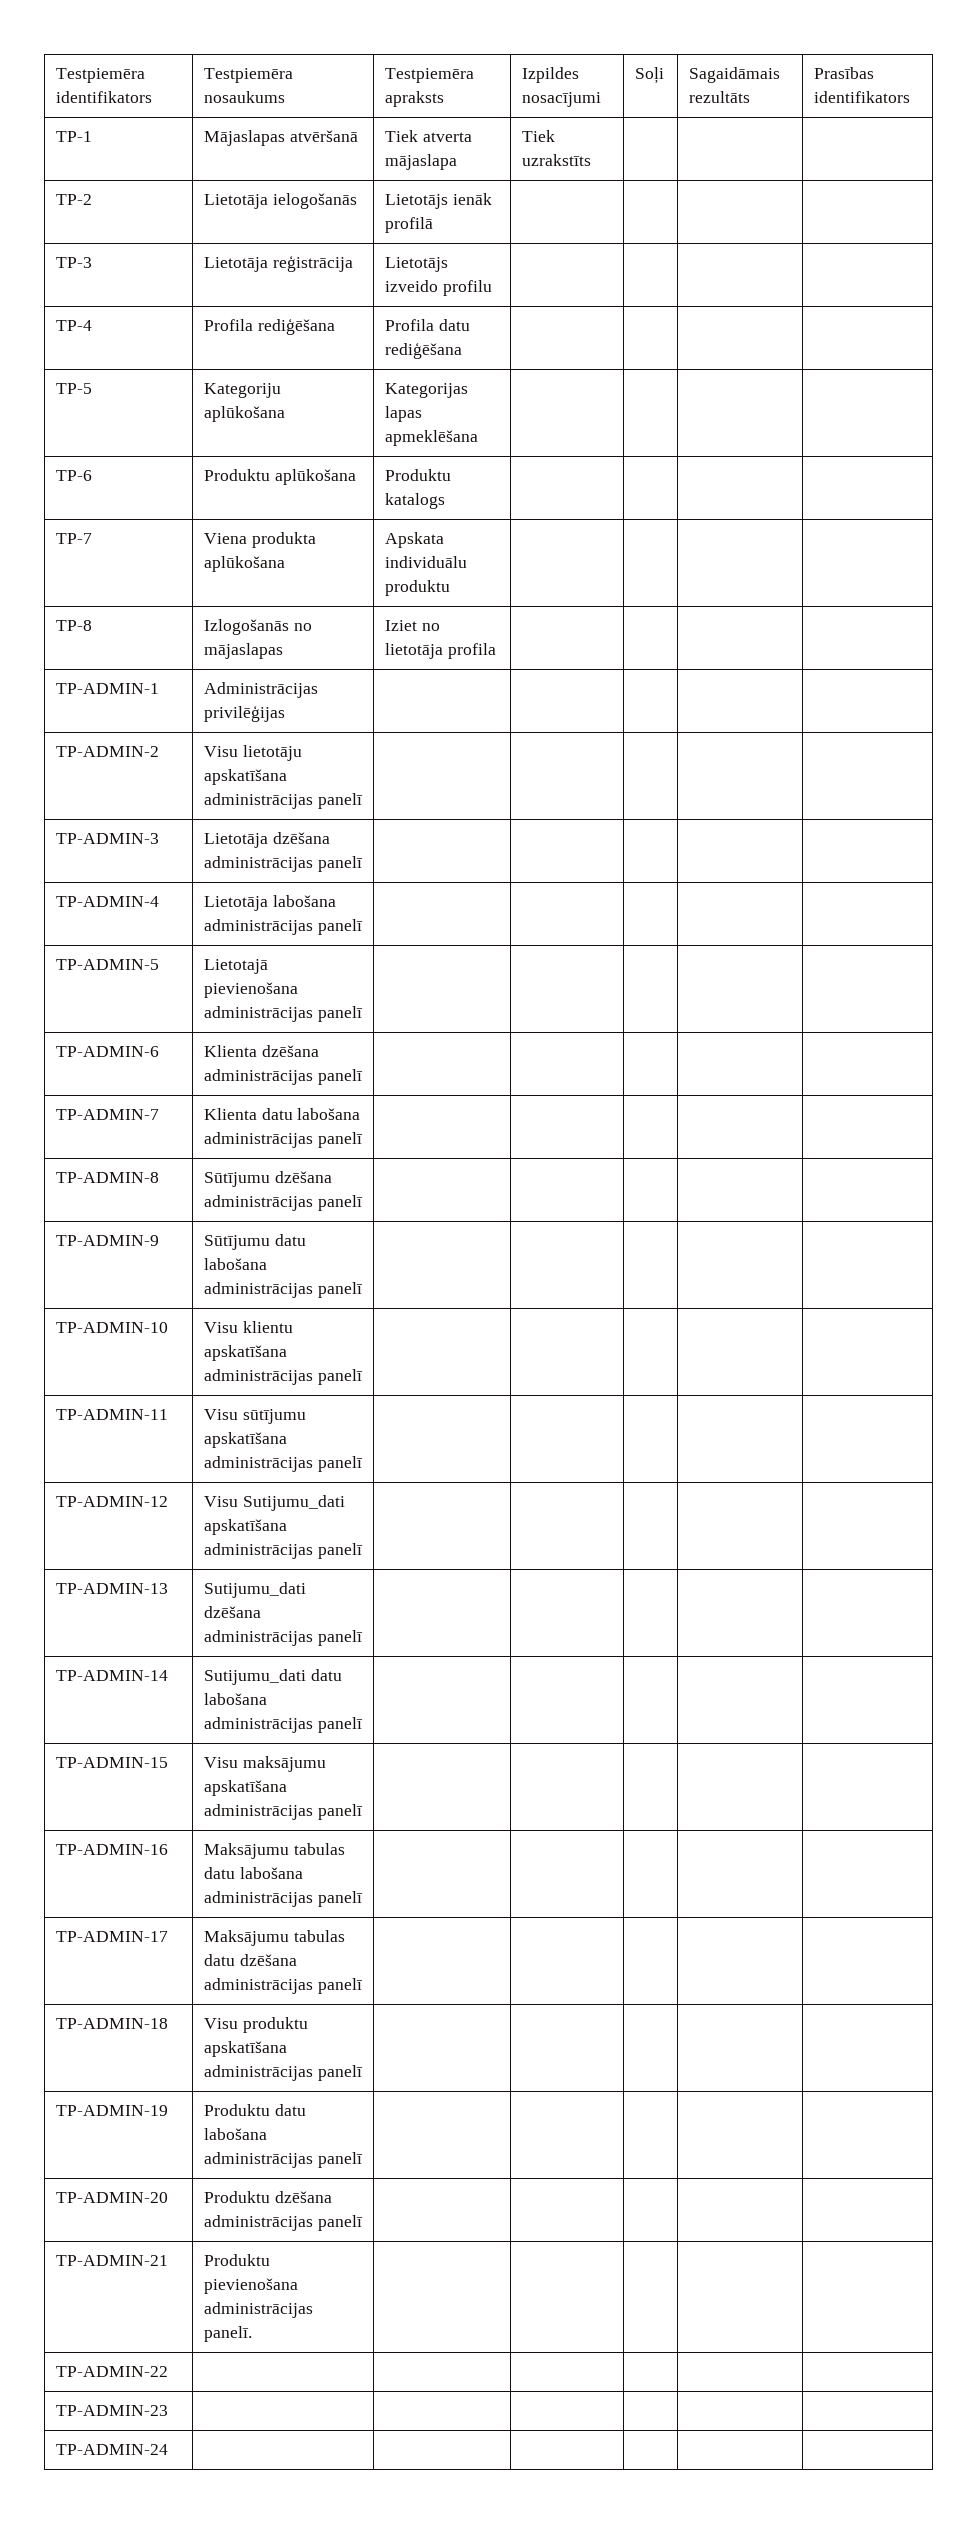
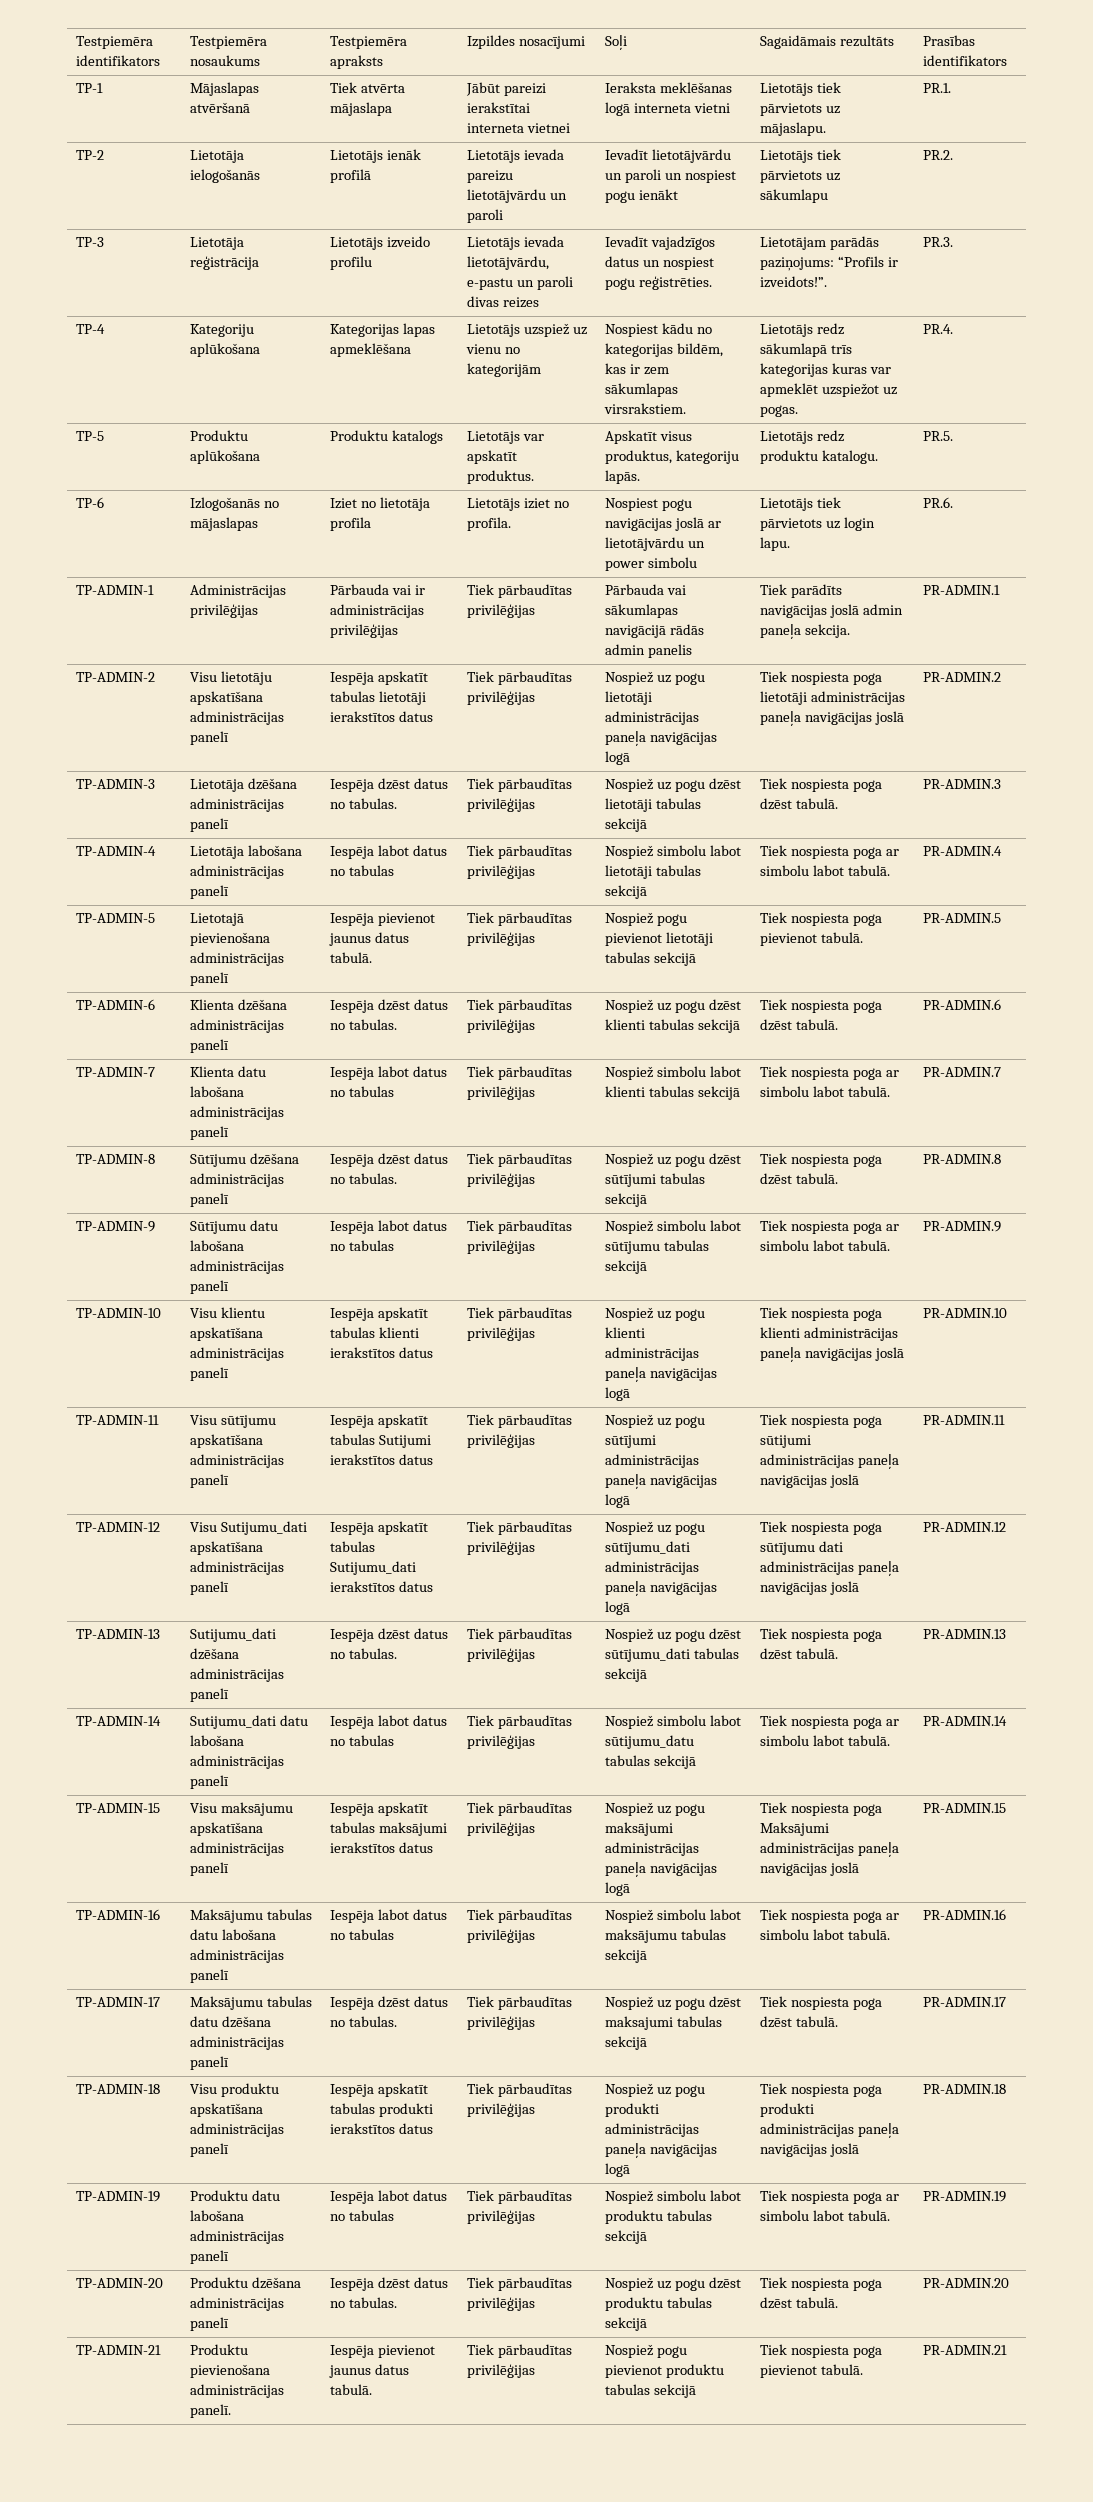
- TP-1 | Mājaslapas atvēršanā | Tiek atverta mājaslapa | Tiek uzrakstīts | | |
+ TP-1 | Mājaslapas atvēršanā | Tiek atvērta mājaslapa | Jābūt pareizi ierakstītai interneta vietnei | Ieraksta meklēšanas logā interneta vietni | Lietotājs tiek pārvietots uz mājaslapu. | PR.1.
- TP-2 | Lietotāja ielogošanās | Lietotājs ienāk profilā | | | |
+ TP-2 | Lietotāja ielogošanās | Lietotājs ienāk profilā | Lietotājs ievada pareizu lietotājvārdu un paroli | Ievadīt lietotājvārdu un paroli un nospiest pogu ienākt | Lietotājs tiek pārvietots uz sākumlapu | PR.2.
- TP-3 | Lietotāja reģistrācija | Lietotājs izveido profilu | | | |
- TP-4 | Profila rediģēšana | Profila datu rediģēšana | | | |
- TP-5 | Kategoriju aplūkošana | Kategorijas lapas apmeklēšana | | | |
- TP-6 | Produktu aplūkošana | Produktu katalogs | | | |
- TP-7 | Viena produkta aplūkošana | Apskata individuālu produktu | | | |
- TP-8 | Izlogošanās no mājaslapas | Iziet no lietotāja profila | | | |
- TP-ADMIN-1 | Administrācijas privilēģijas | | | | |
+ TP-3 | Lietotāja reģistrācija | Lietotājs izveido profilu | Lietotājs ievada lietotājvārdu, e-pastu un paroli divas reizes | Ievadīt vajadzīgos datus un nospiest pogu reģistrēties. | Lietotājam parādās paziņojums: “Profils ir izveidots!”. | PR.3.
+ TP-4 | Kategoriju aplūkošana | Kategorijas lapas apmeklēšana | Lietotājs uzspiež uz vienu no kategorijām | Nospiest kādu no kategorijas bildēm, kas ir zem sākumlapas virsrakstiem. | Lietotājs redz sākumlapā trīs kategorijas kuras var apmeklēt uzspiežot uz pogas. | PR.4.
+ TP-5 | Produktu aplūkošana | Produktu katalogs | Lietotājs var apskatīt produktus. | Apskatīt visus produktus, kategoriju lapās. | Lietotājs redz produktu katalogu. | PR.5.
+ TP-6 | Izlogošanās no mājaslapas | Iziet no lietotāja profila | Lietotājs iziet no profila. | Nospiest pogu navigācijas joslā ar lietotājvārdu un power simbolu | Lietotājs tiek pārvietots uz login lapu. | PR.6.
+ TP-ADMIN-1 | Administrācijas privilēģijas | Pārbauda vai ir administrācijas privilēģijas | Tiek pārbaudītas privilēģijas | Pārbauda vai sākumlapas navigācijā rādās admin panelis | Tiek parādīts navigācijas joslā admin paneļa sekcija. | PR-ADMIN.1
- TP-ADMIN-2 | Visu lietotāju apskatīšana administrācijas panelī | | | | |
+ TP-ADMIN-2 | Visu lietotāju apskatīšana administrācijas panelī | Iespēja apskatīt tabulas lietotāji ierakstītos datus | Tiek pārbaudītas privilēģijas | Nospiež uz pogu lietotāji administrācijas paneļa navigācijas logā | Tiek nospiesta poga lietotāji administrācijas paneļa navigācijas joslā | PR-ADMIN.2
- TP-ADMIN-3 | Lietotāja dzēšana administrācijas panelī | | | | |
+ TP-ADMIN-3 | Lietotāja dzēšana administrācijas panelī | Iespēja dzēst datus no tabulas. | Tiek pārbaudītas privilēģijas | Nospiež uz pogu dzēst lietotāji tabulas sekcijā | Tiek nospiesta poga dzēst tabulā. | PR-ADMIN.3
- TP-ADMIN-4 | Lietotāja labošana administrācijas panelī | | | | |
+ TP-ADMIN-4 | Lietotāja labošana administrācijas panelī | Iespēja labot datus no tabulas | Tiek pārbaudītas privilēģijas | Nospiež simbolu labot lietotāji tabulas sekcijā | Tiek nospiesta poga ar simbolu labot tabulā. | PR-ADMIN.4
- TP-ADMIN-5 | Lietotajā pievienošana administrācijas panelī | | | | |
+ TP-ADMIN-5 | Lietotajā pievienošana administrācijas panelī | Iespēja pievienot jaunus datus tabulā. | Tiek pārbaudītas privilēģijas | Nospiež pogu pievienot lietotāji tabulas sekcijā | Tiek nospiesta poga pievienot tabulā. | PR-ADMIN.5
- TP-ADMIN-6 | Klienta dzēšana administrācijas panelī | | | | |
+ TP-ADMIN-6 | Klienta dzēšana administrācijas panelī | Iespēja dzēst datus no tabulas. | Tiek pārbaudītas privilēģijas | Nospiež uz pogu dzēst klienti tabulas sekcijā | Tiek nospiesta poga dzēst tabulā. | PR-ADMIN.6
- TP-ADMIN-7 | Klienta datu labošana administrācijas panelī | | | | |
+ TP-ADMIN-7 | Klienta datu labošana administrācijas panelī | Iespēja labot datus no tabulas | Tiek pārbaudītas privilēģijas | Nospiež simbolu labot klienti tabulas sekcijā | Tiek nospiesta poga ar simbolu labot tabulā. | PR-ADMIN.7
- TP-ADMIN-8 | Sūtījumu dzēšana administrācijas panelī | | | | |
+ TP-ADMIN-8 | Sūtījumu dzēšana administrācijas panelī | Iespēja dzēst datus no tabulas. | Tiek pārbaudītas privilēģijas | Nospiež uz pogu dzēst sūtījumi tabulas sekcijā | Tiek nospiesta poga dzēst tabulā. | PR-ADMIN.8
- TP-ADMIN-9 | Sūtījumu datu labošana administrācijas panelī | | | | |
+ TP-ADMIN-9 | Sūtījumu datu labošana administrācijas panelī | Iespēja labot datus no tabulas | Tiek pārbaudītas privilēģijas | Nospiež simbolu labot sūtījumu tabulas sekcijā | Tiek nospiesta poga ar simbolu labot tabulā. | PR-ADMIN.9
- TP-ADMIN-10 | Visu klientu apskatīšana administrācijas panelī | | | | |
+ TP-ADMIN-10 | Visu klientu apskatīšana administrācijas panelī | Iespēja apskatīt tabulas klienti ierakstītos datus | Tiek pārbaudītas privilēģijas | Nospiež uz pogu klienti administrācijas paneļa navigācijas logā | Tiek nospiesta poga klienti administrācijas paneļa navigācijas joslā | PR-ADMIN.10
- TP-ADMIN-11 | Visu sūtījumu apskatīšana administrācijas panelī | | | | |
+ TP-ADMIN-11 | Visu sūtījumu apskatīšana administrācijas panelī | Iespēja apskatīt tabulas Sutijumi ierakstītos datus | Tiek pārbaudītas privilēģijas | Nospiež uz pogu sūtījumi administrācijas paneļa navigācijas logā | Tiek nospiesta poga sūtijumi administrācijas paneļa navigācijas joslā | PR-ADMIN.11
- TP-ADMIN-12 | Visu Sutijumu_dati apskatīšana administrācijas panelī | | | | |
+ TP-ADMIN-12 | Visu Sutijumu_dati apskatīšana administrācijas panelī | Iespēja apskatīt tabulas Sutijumu_dati ierakstītos datus | Tiek pārbaudītas privilēģijas | Nospiež uz pogu sūtījumu_dati administrācijas paneļa navigācijas logā | Tiek nospiesta poga sūtījumu dati administrācijas paneļa navigācijas joslā | PR-ADMIN.12
- TP-ADMIN-13 | Sutijumu_dati dzēšana administrācijas panelī | | | | |
+ TP-ADMIN-13 | Sutijumu_dati dzēšana administrācijas panelī | Iespēja dzēst datus no tabulas. | Tiek pārbaudītas privilēģijas | Nospiež uz pogu dzēst sūtījumu_dati tabulas sekcijā | Tiek nospiesta poga dzēst tabulā. | PR-ADMIN.13
- TP-ADMIN-14 | Sutijumu_dati datu labošana administrācijas panelī | | | | |
+ TP-ADMIN-14 | Sutijumu_dati datu labošana administrācijas panelī | Iespēja labot datus no tabulas | Tiek pārbaudītas privilēģijas | Nospiež simbolu labot sūtijumu_datu tabulas sekcijā | Tiek nospiesta poga ar simbolu labot tabulā. | PR-ADMIN.14
- TP-ADMIN-15 | Visu maksājumu apskatīšana administrācijas panelī | | | | |
+ TP-ADMIN-15 | Visu maksājumu apskatīšana administrācijas panelī | Iespēja apskatīt tabulas maksājumi ierakstītos datus | Tiek pārbaudītas privilēģijas | Nospiež uz pogu maksājumi administrācijas paneļa navigācijas logā | Tiek nospiesta poga Maksājumi administrācijas paneļa navigācijas joslā | PR-ADMIN.15
- TP-ADMIN-16 | Maksājumu tabulas datu labošana administrācijas panelī | | | | |
+ TP-ADMIN-16 | Maksājumu tabulas datu labošana administrācijas panelī | Iespēja labot datus no tabulas | Tiek pārbaudītas privilēģijas | Nospiež simbolu labot maksājumu tabulas sekcijā | Tiek nospiesta poga ar simbolu labot tabulā. | PR-ADMIN.16
- TP-ADMIN-17 | Maksājumu tabulas datu dzēšana administrācijas panelī | | | | |
+ TP-ADMIN-17 | Maksājumu tabulas datu dzēšana administrācijas panelī | Iespēja dzēst datus no tabulas. | Tiek pārbaudītas privilēģijas | Nospiež uz pogu dzēst maksajumi tabulas sekcijā | Tiek nospiesta poga dzēst tabulā. | PR-ADMIN.17
- TP-ADMIN-18 | Visu produktu apskatīšana administrācijas panelī | | | | |
+ TP-ADMIN-18 | Visu produktu apskatīšana administrācijas panelī | Iespēja apskatīt tabulas produkti ierakstītos datus | Tiek pārbaudītas privilēģijas | Nospiež uz pogu produkti administrācijas paneļa navigācijas logā | Tiek nospiesta poga produkti administrācijas paneļa navigācijas joslā | PR-ADMIN.18
- TP-ADMIN-19 | Produktu datu labošana administrācijas panelī | | | | |
+ TP-ADMIN-19 | Produktu datu labošana administrācijas panelī | Iespēja labot datus no tabulas | Tiek pārbaudītas privilēģijas | Nospiež simbolu labot produktu tabulas sekcijā | Tiek nospiesta poga ar simbolu labot tabulā. | PR-ADMIN.19
- TP-ADMIN-20 | Produktu dzēšana administrācijas panelī | | | | |
+ TP-ADMIN-20 | Produktu dzēšana administrācijas panelī | Iespēja dzēst datus no tabulas. | Tiek pārbaudītas privilēģijas | Nospiež uz pogu dzēst produktu tabulas sekcijā | Tiek nospiesta poga dzēst tabulā. | PR-ADMIN.20
- TP-ADMIN-21 | Produktu pievienošana administrācijas panelī. | | | | |
- TP-ADMIN-22 | | | | | |
- TP-ADMIN-23 | | | | | |
- TP-ADMIN-24 | | | | | |
+ TP-ADMIN-21 | Produktu pievienošana administrācijas panelī. | Iespēja pievienot jaunus datus tabulā. | Tiek pārbaudītas privilēģijas | Nospiež pogu pievienot produktu tabulas sekcijā | Tiek nospiesta poga pievienot tabulā. | PR-ADMIN.21

